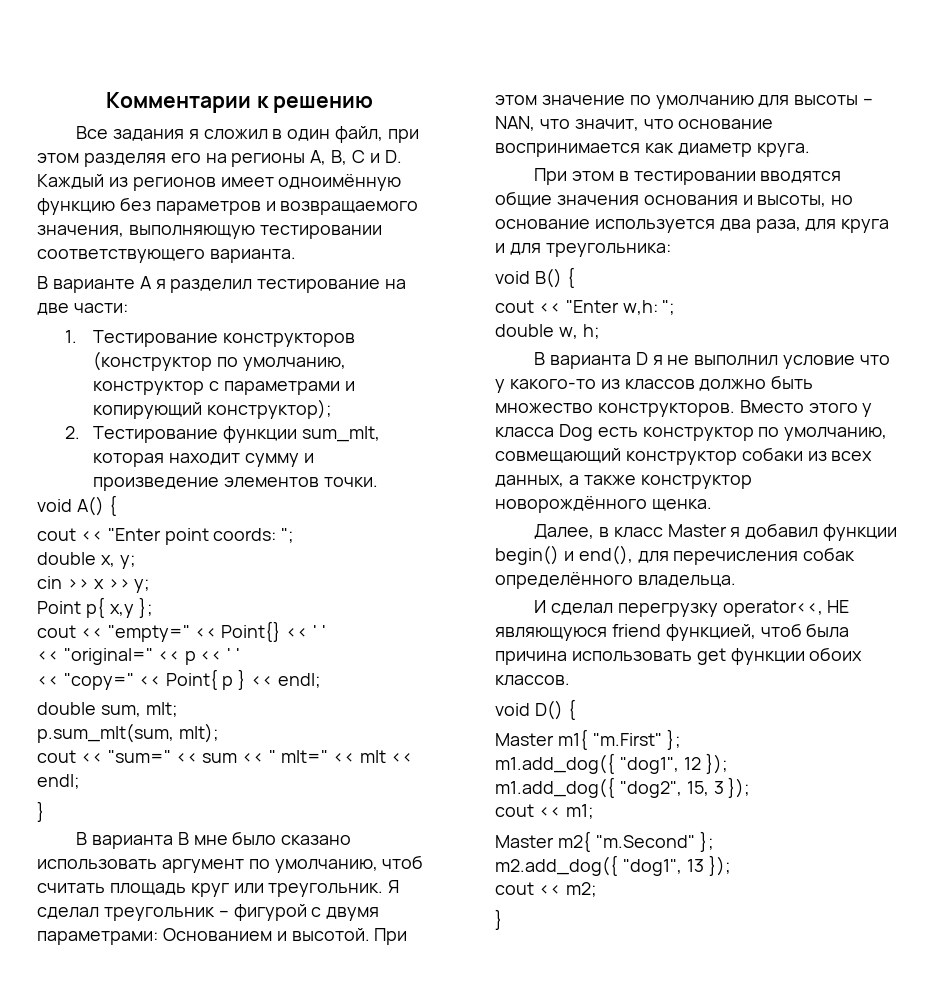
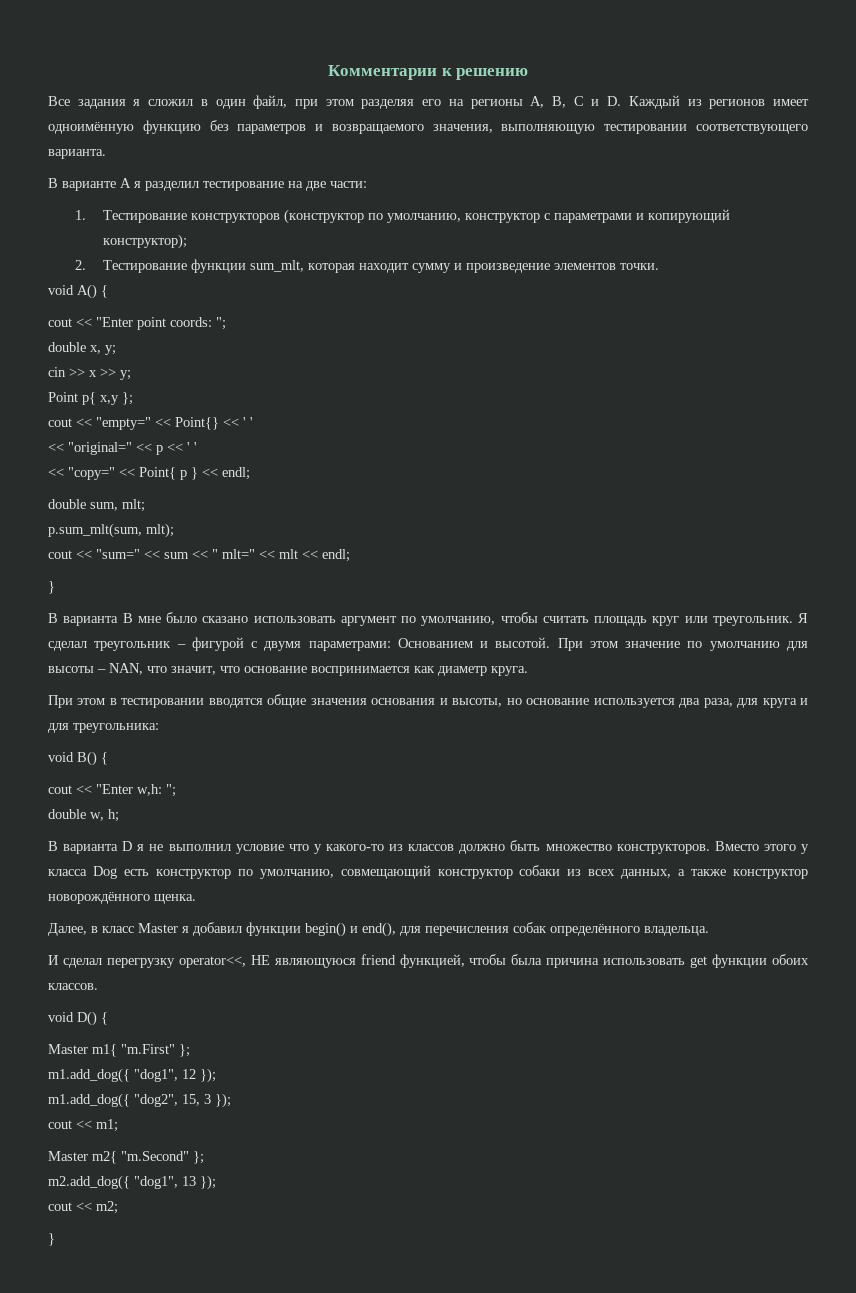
- В варианта B мне было сказано использовать аргумент по умолчанию, чтоб считать площадь круг или треугольник.
+ В варианта B мне было сказано использовать аргумент по умолчанию, чтобы считать площадь круг или треугольник.
- И сделал перегрузку operator<<, НЕ являющуюся friend функцией, чтоб была причина использовать get функции обоих классов.
+ И сделал перегрузку operator<<, НЕ являющуюся friend функцией, чтобы была причина использовать get функции обоих классов.

